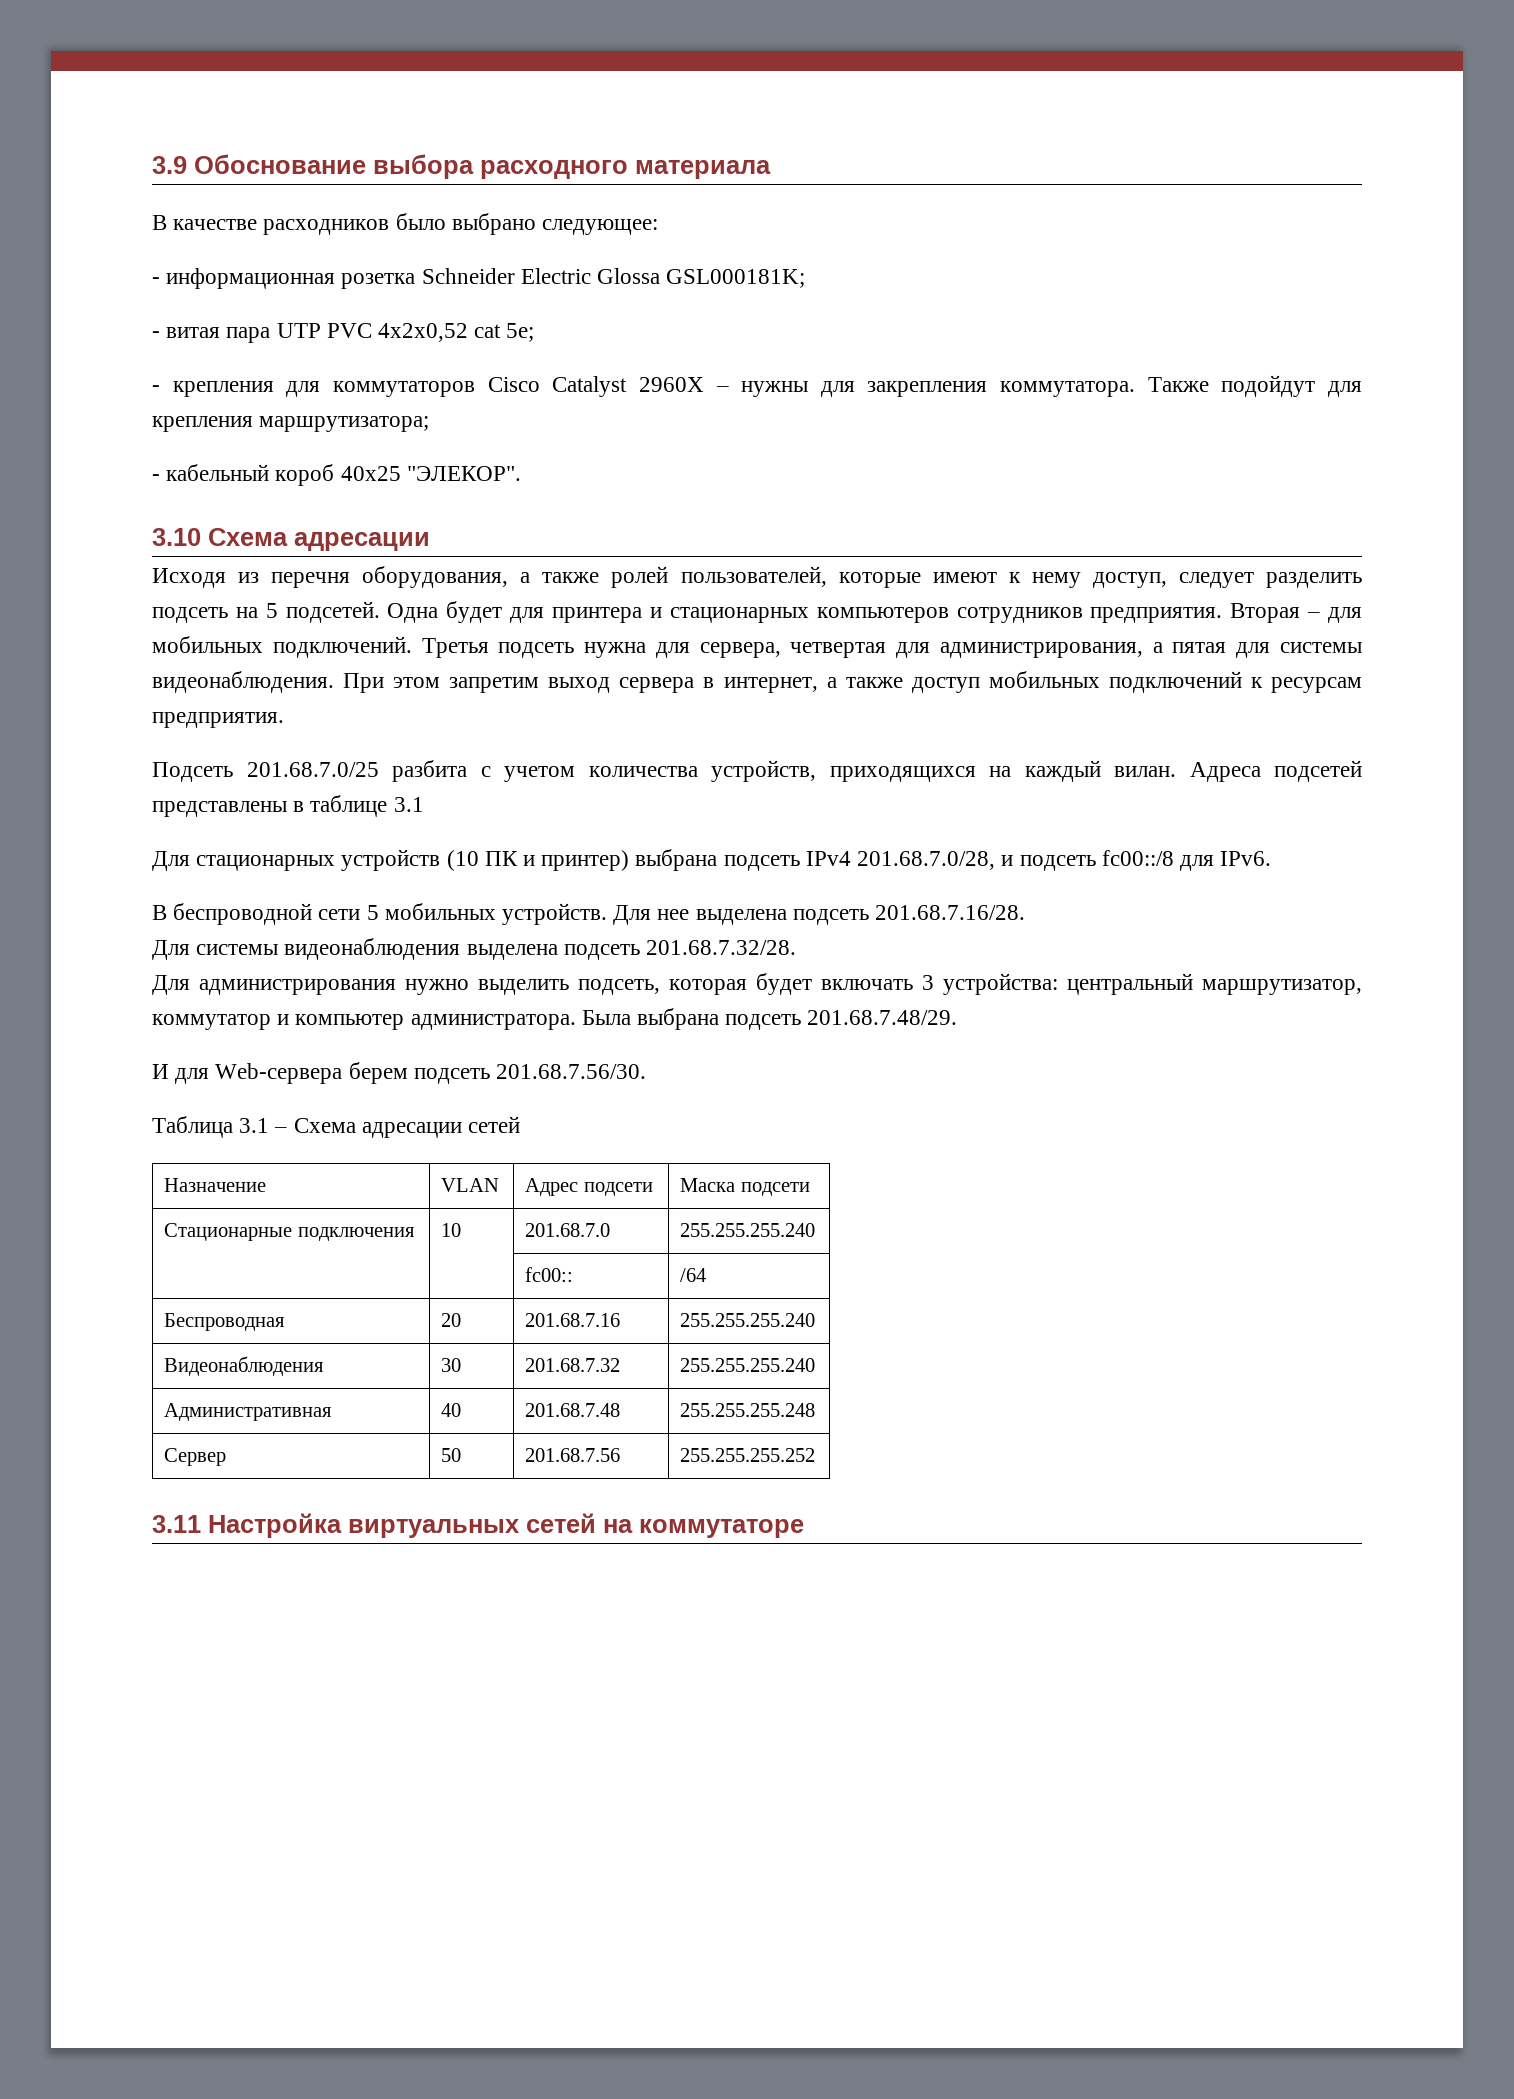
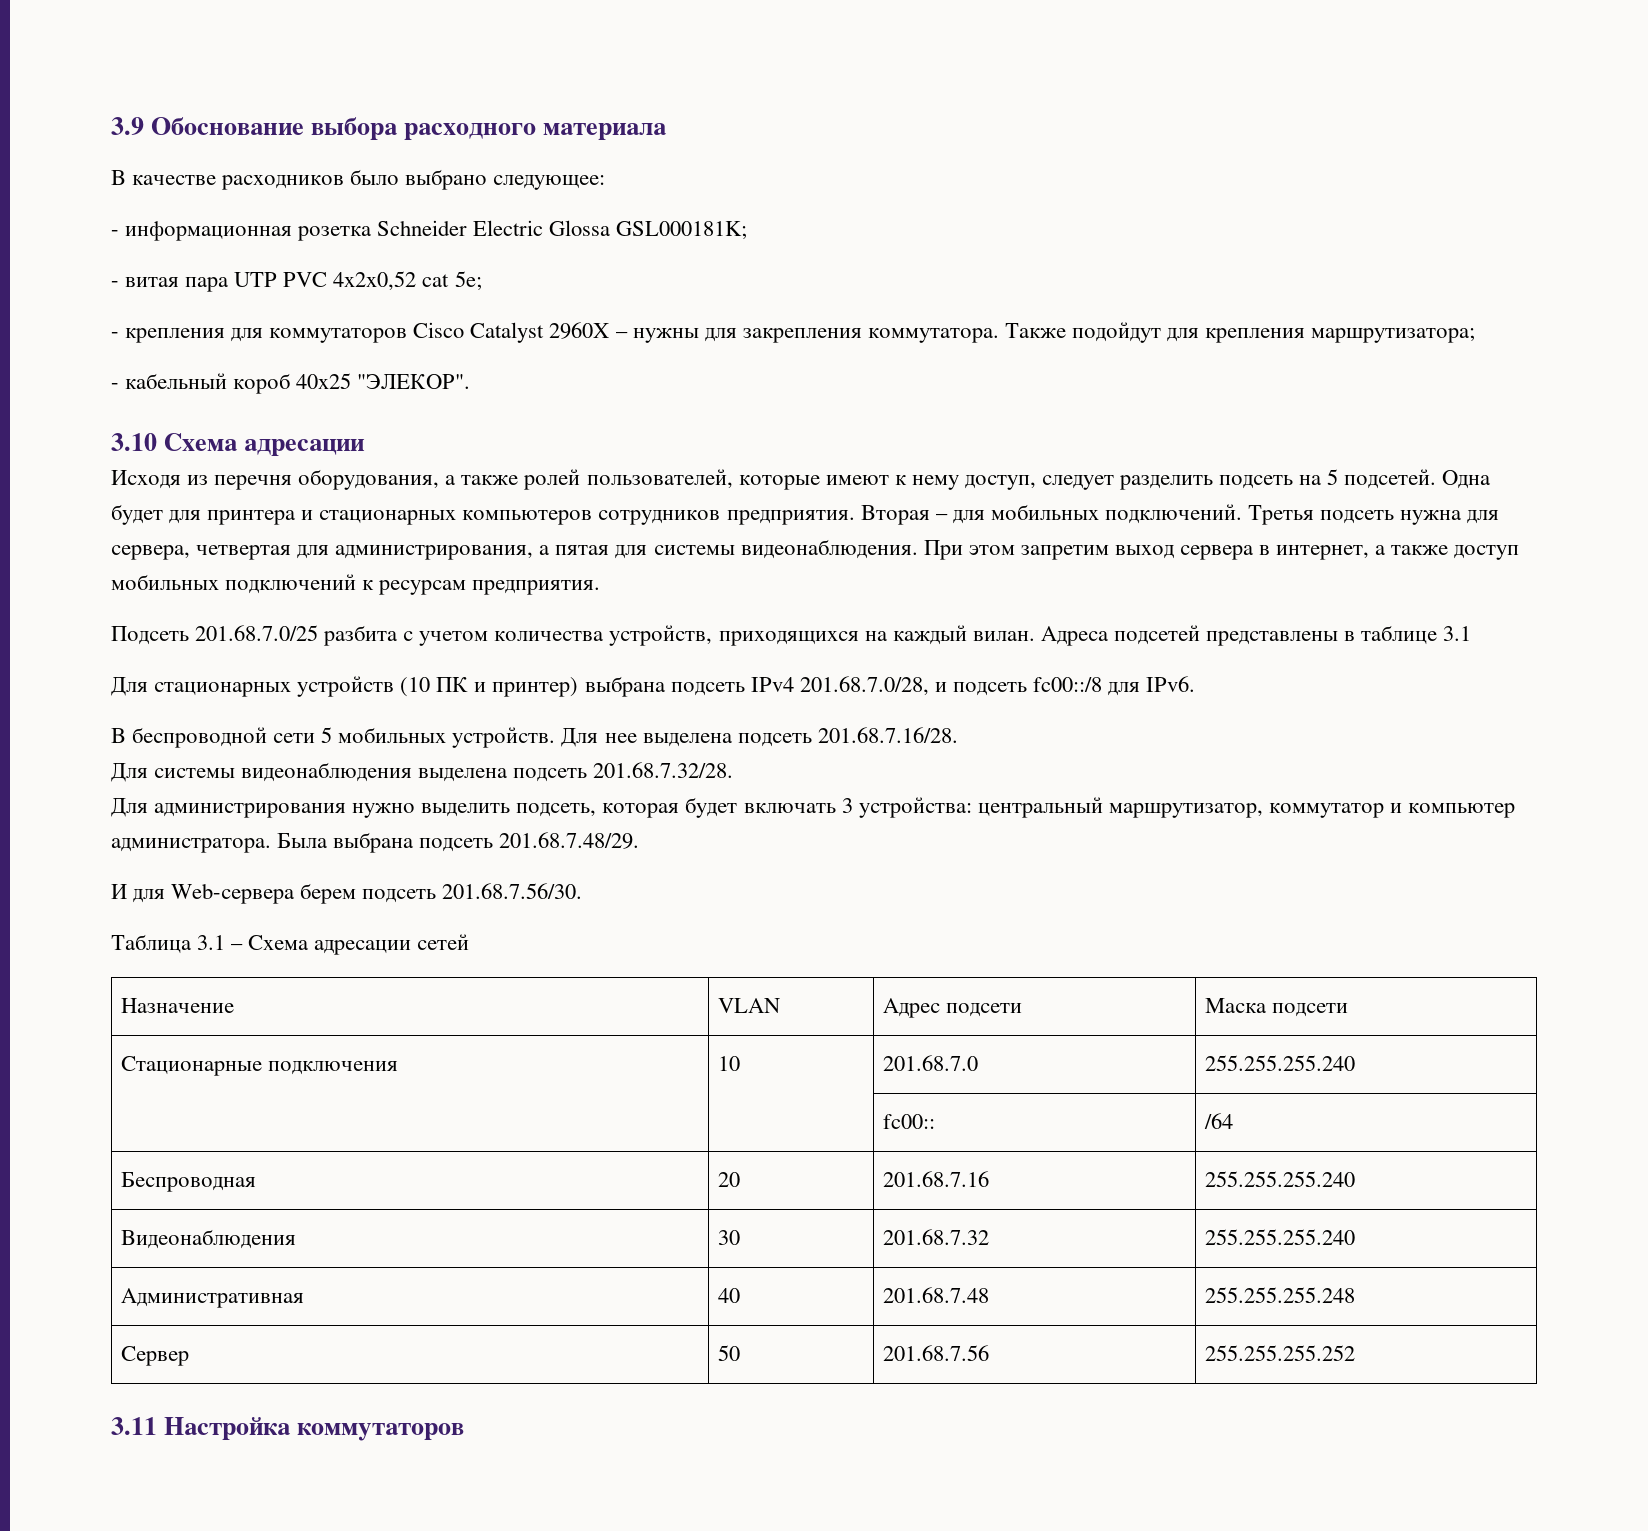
- 3.11 Настройка виртуальных сетей на коммутаторе
+ 3.11 Настройка коммутаторов

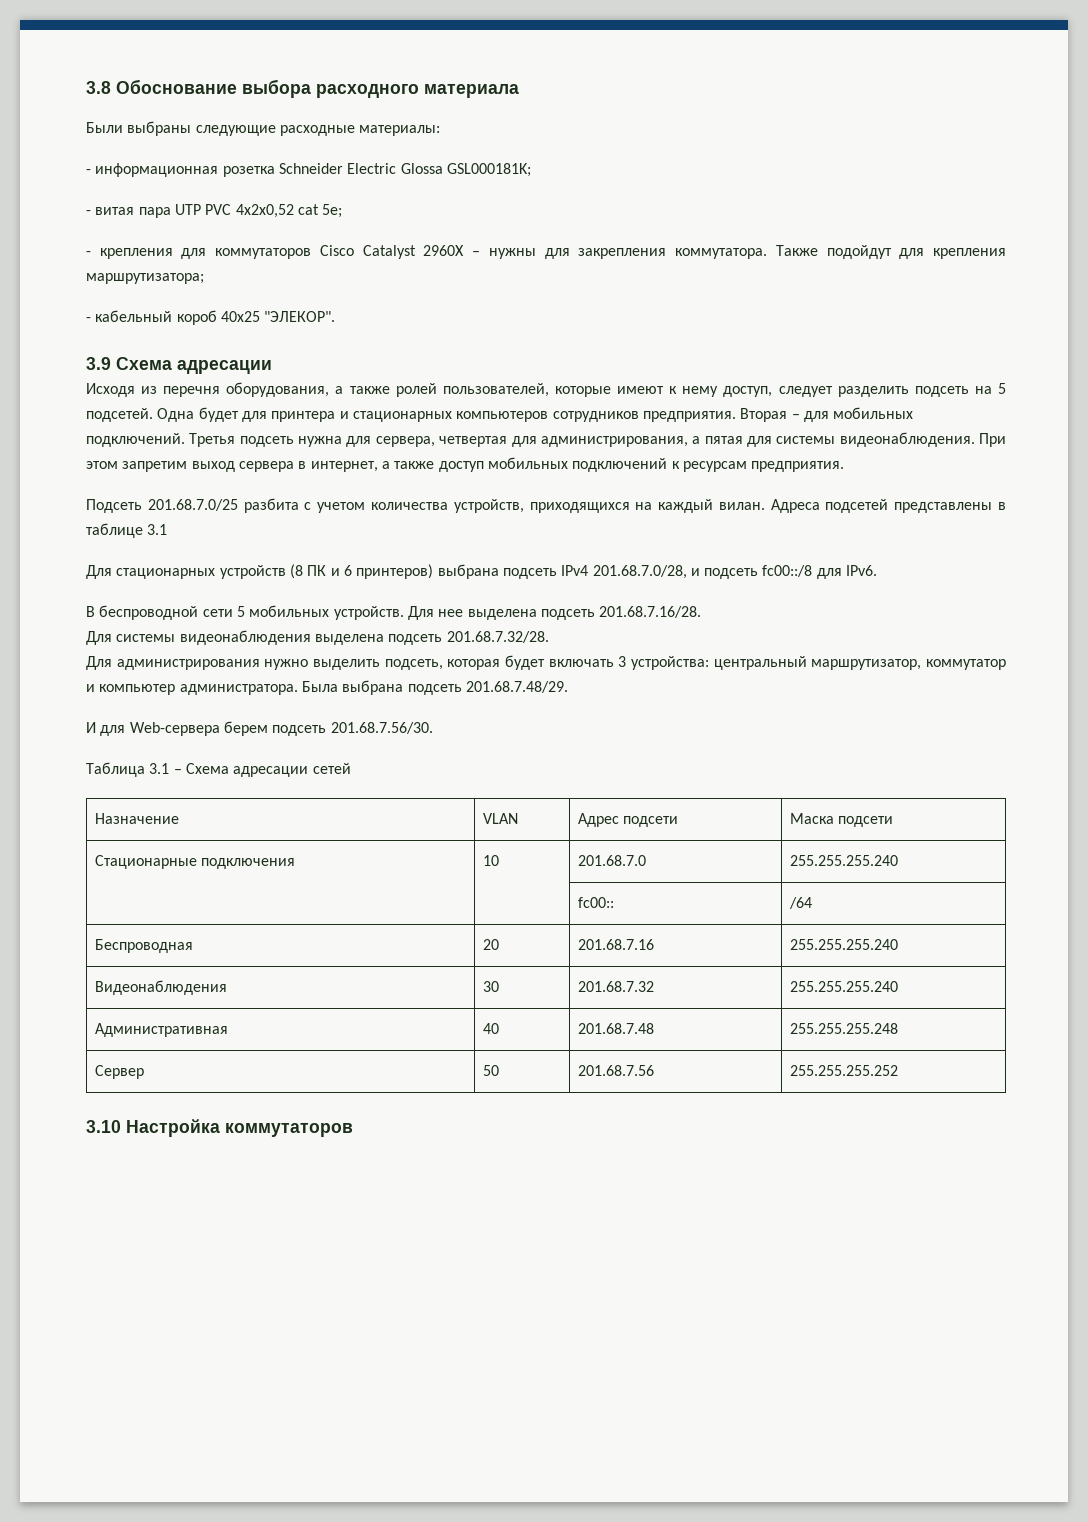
- 3.9 Обоснование выбора расходного материала
+ 3.8 Обоснование выбора расходного материала
- В качестве расходников было выбрано следующее:
+ Были выбраны следующие расходные материалы:
- 3.10 Схема адресации
+ 3.9 Схема адресации
- Для стационарных устройств (10 ПК и принтер) выбрана подсеть IPv4 201.68.7.0/28, и подсеть fc00::/8 для IPv6.
+ Для стационарных устройств (8 ПК и 6 принтеров) выбрана подсеть IPv4 201.68.7.0/28, и подсеть fc00::/8 для IPv6.
- 3.11 Настройка коммутаторов
+ 3.10 Настройка коммутаторов

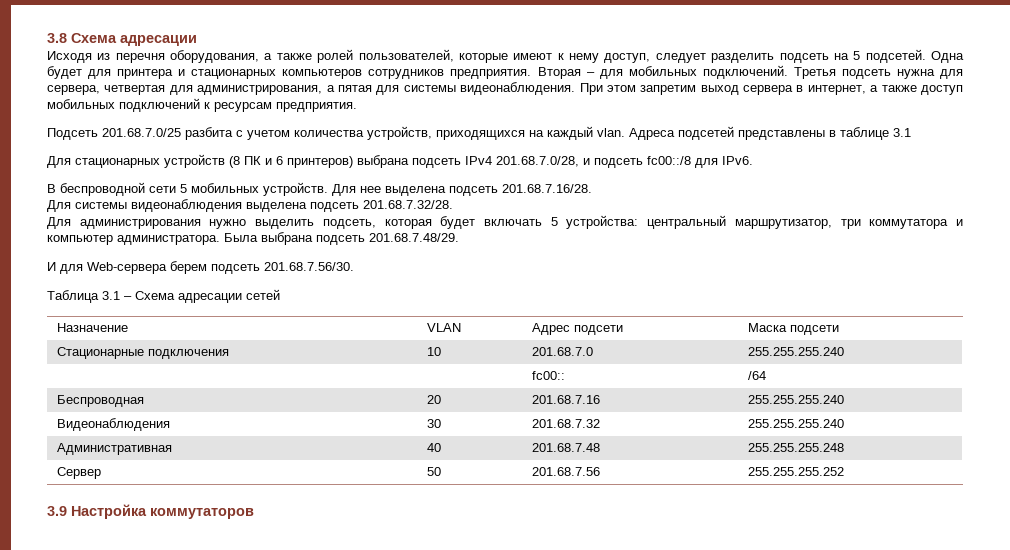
- 3.8 Обоснование выбора расходного материала
- Были выбраны следующие расходные материалы:
- - информационная розетка Schneider Electric Glossa GSL000181K;
- - витая пара UTP PVC 4х2х0,52 cat 5e;
- - крепления для коммутаторов Cisco Catalyst 2960X – нужны для закрепления коммутатора. Также подойдут для крепления маршрутизатора;
- - кабельный короб 40х25 "ЭЛЕКОР".
- 3.9 Схема адресации
+ 3.8 Схема адресации
- Подсеть 201.68.7.0/25 разбита с учетом количества устройств, приходящихся на каждый вилан.
+ Подсеть 201.68.7.0/25 разбита с учетом количества устройств, приходящихся на каждый vlan.
- Для администрирования нужно выделить подсеть, которая будет включать 3 устройства: центральный маршрутизатор, коммутатор и компьютер администратора.
+ Для администрирования нужно выделить подсеть, которая будет включать 5 устройства: центральный маршрутизатор, три коммутатора и компьютер администратора.
- 3.10 Настройка коммутаторов
+ 3.9 Настройка коммутаторов

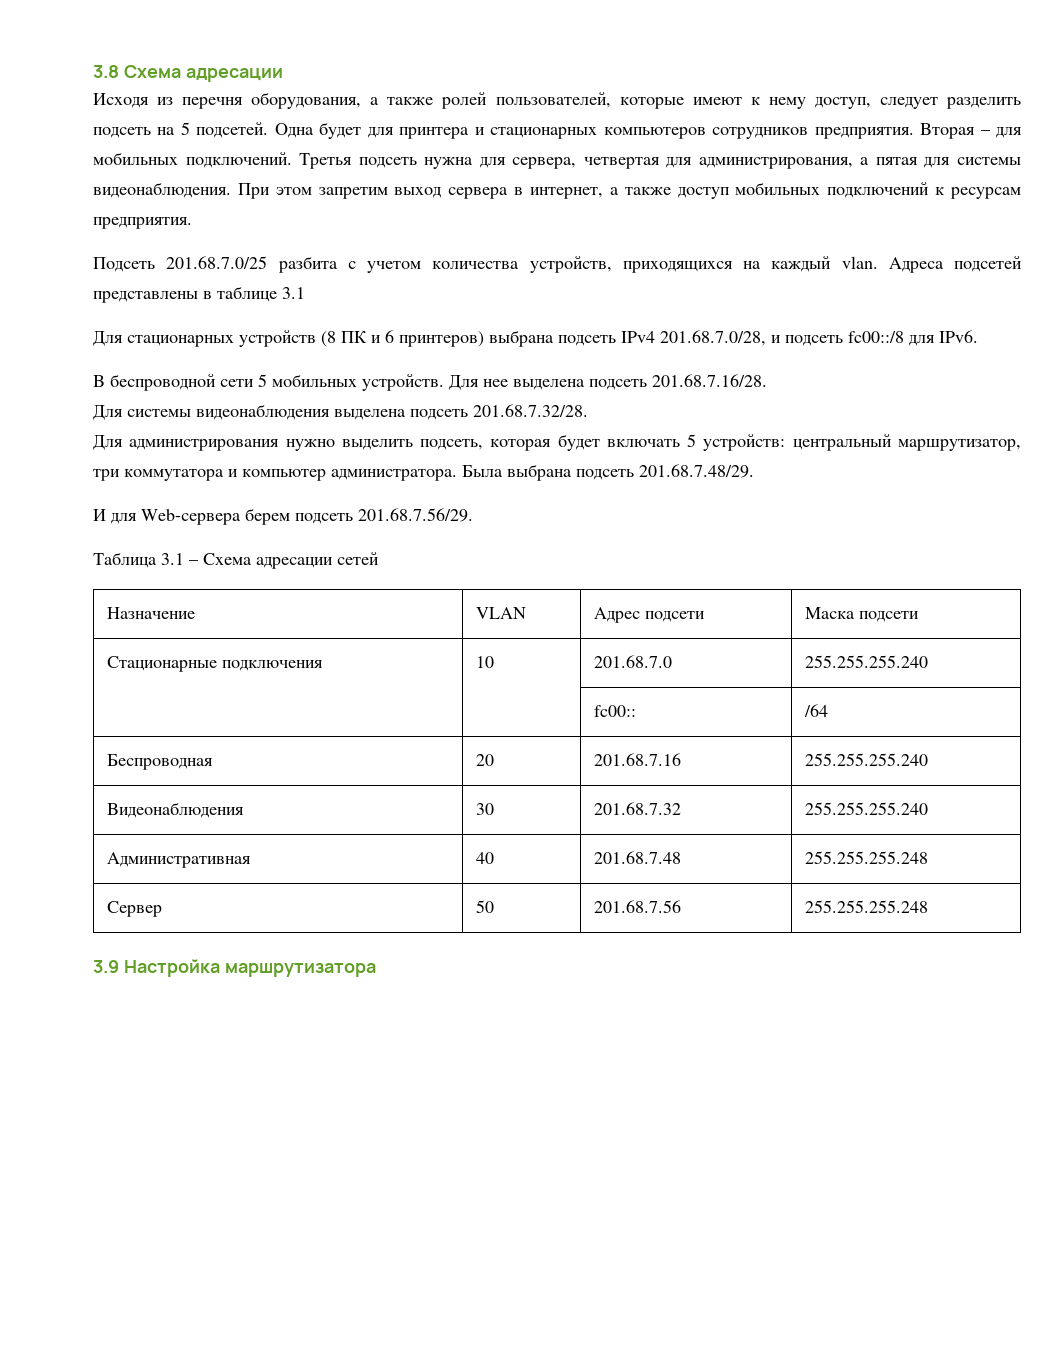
- Для администрирования нужно выделить подсеть, которая будет включать 5 устройства: центральный маршрутизатор, три коммутатора и компьютер администратора.
+ Для администрирования нужно выделить подсеть, которая будет включать 5 устройств: центральный маршрутизатор, три коммутатора и компьютер администратора.
- И для Web-сервера берем подсеть 201.68.7.56/30.
+ И для Web-сервера берем подсеть 201.68.7.56/29.
- Сервер | 50 | 201.68.7.56 | 255.255.255.252
+ Сервер | 50 | 201.68.7.56 | 255.255.255.248
- 3.9 Настройка коммутаторов
+ 3.9 Настройка маршрутизатора

